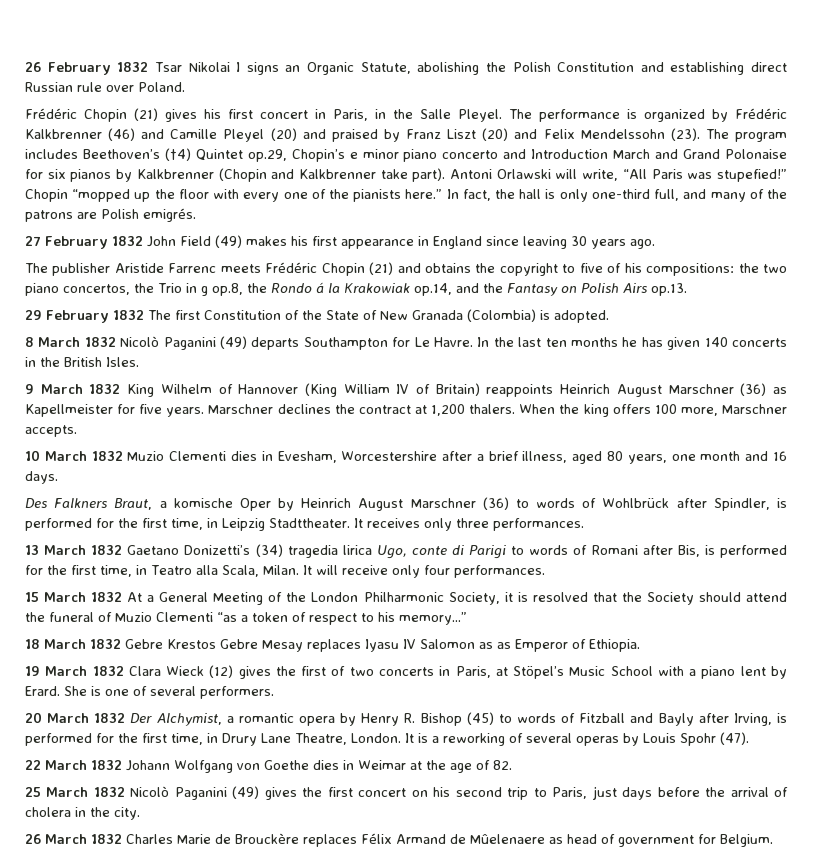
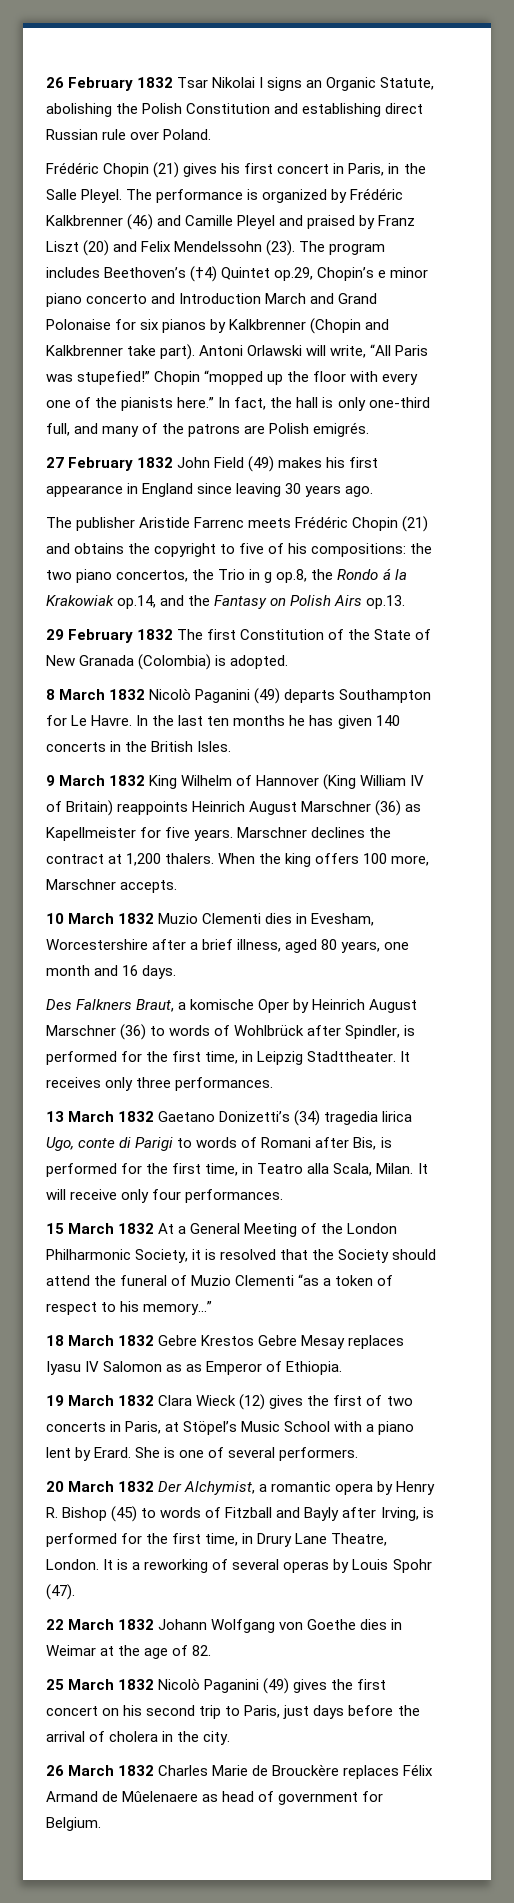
- The performance is organized by Frédéric Kalkbrenner (46) and Camille Pleyel (20) and praised by Franz Liszt (20) and Felix Mendelssohn (23).
+ The performance is organized by Frédéric Kalkbrenner (46) and Camille Pleyel and praised by Franz Liszt (20) and Felix Mendelssohn (23).

